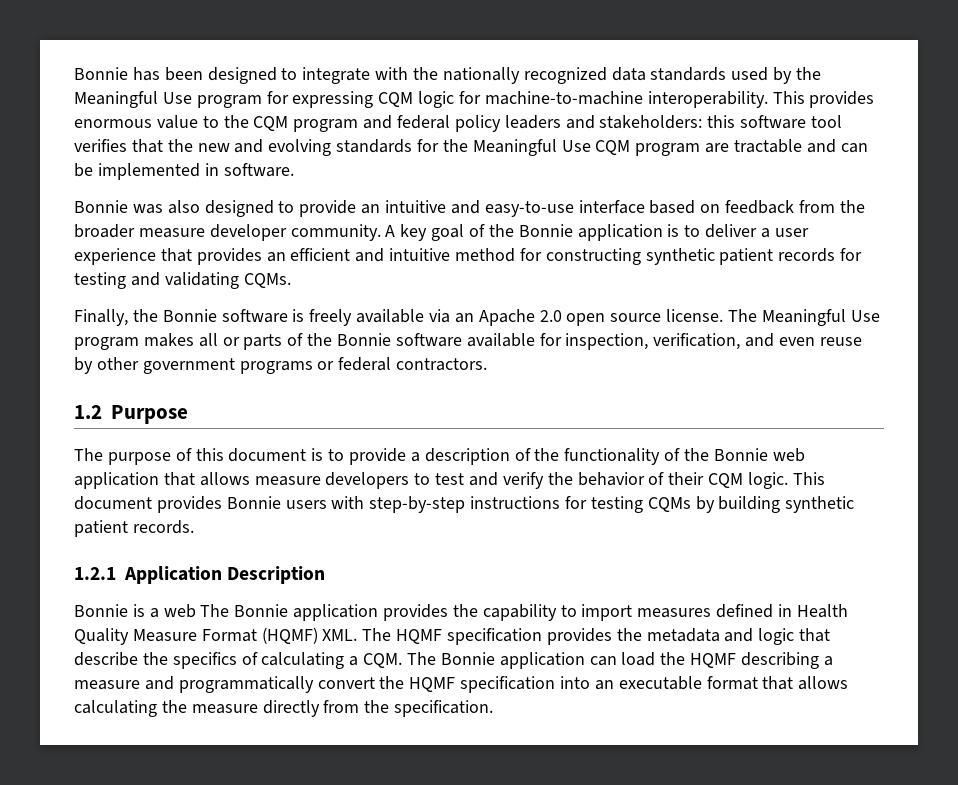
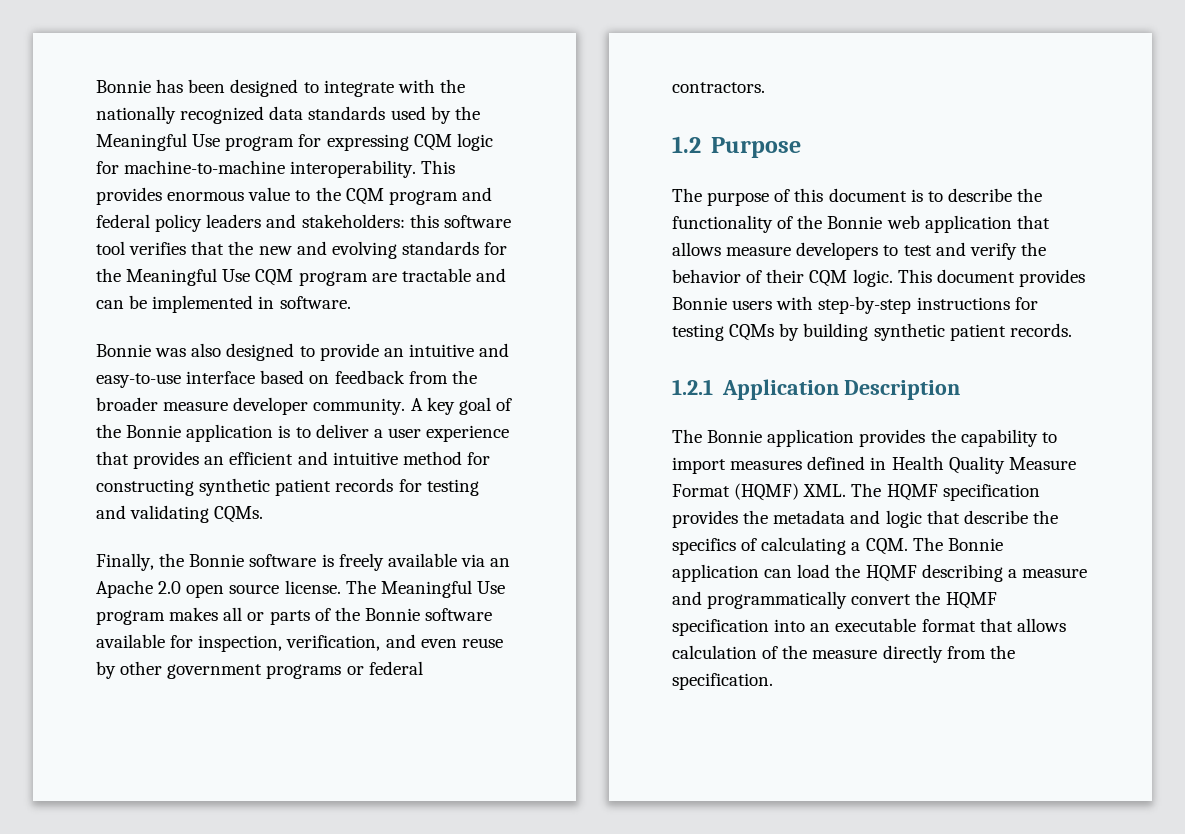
- The purpose of this document is to provide a description of the functionality of the Bonnie web application that allows measure developers to test and verify the behavior of their CQM logic.
+ The purpose of this document is to describe the functionality of the Bonnie web application that allows measure developers to test and verify the behavior of their CQM logic.
- Bonnie is a web The Bonnie application provides the capability to import measures defined in Health Quality Measure Format (HQMF) XML. The HQMF specification provides the metadata and logic that describe the specifics of calculating a CQM. The Bonnie application can load the HQMF describing a measure and programmatically convert the HQMF specification into an executable format that allows calculating the measure directly from the specification.
+ The Bonnie application provides the capability to import measures defined in Health Quality Measure Format (HQMF) XML. The HQMF specification provides the metadata and logic that describe the specifics of calculating a CQM. The Bonnie application can load the HQMF describing a measure and programmatically convert the HQMF specification into an executable format that allows calculation of the measure directly from the specification.

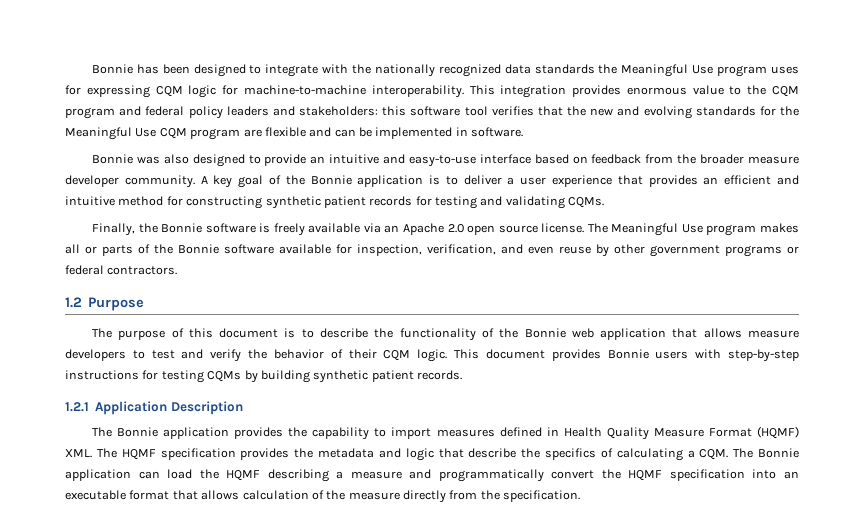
- Bonnie has been designed to integrate with the nationally recognized data standards used by the Meaningful Use program for expressing CQM logic for machine-to-machine interoperability.
+ Bonnie has been designed to integrate with the nationally recognized data standards the Meaningful Use program uses for expressing CQM logic for machine-to-machine interoperability.
- This provides enormous value to the CQM program and federal policy leaders and stakeholders: this software tool verifies that the new and evolving standards for the Meaningful Use CQM program are tractable and can be implemented in software.
+ This integration provides enormous value to the CQM program and federal policy leaders and stakeholders: this software tool verifies that the new and evolving standards for the Meaningful Use CQM program are flexible and can be implemented in software.

